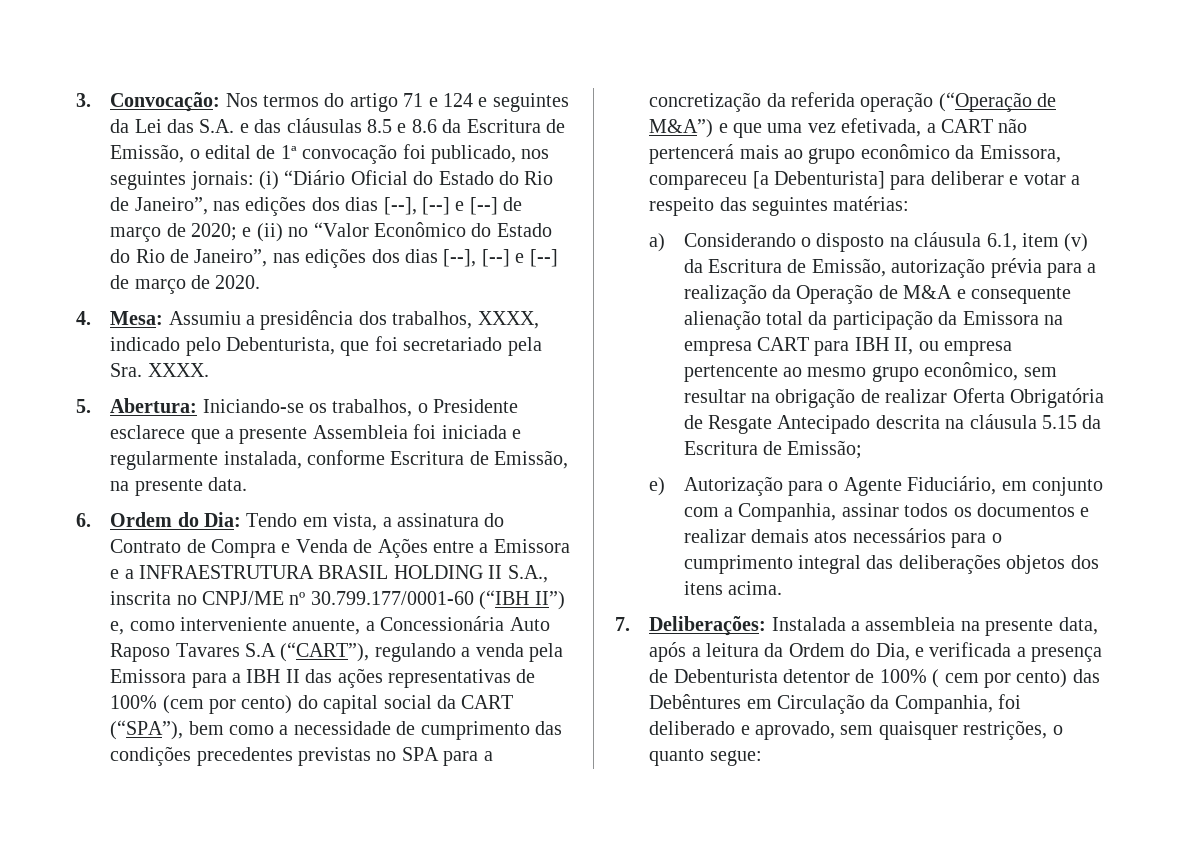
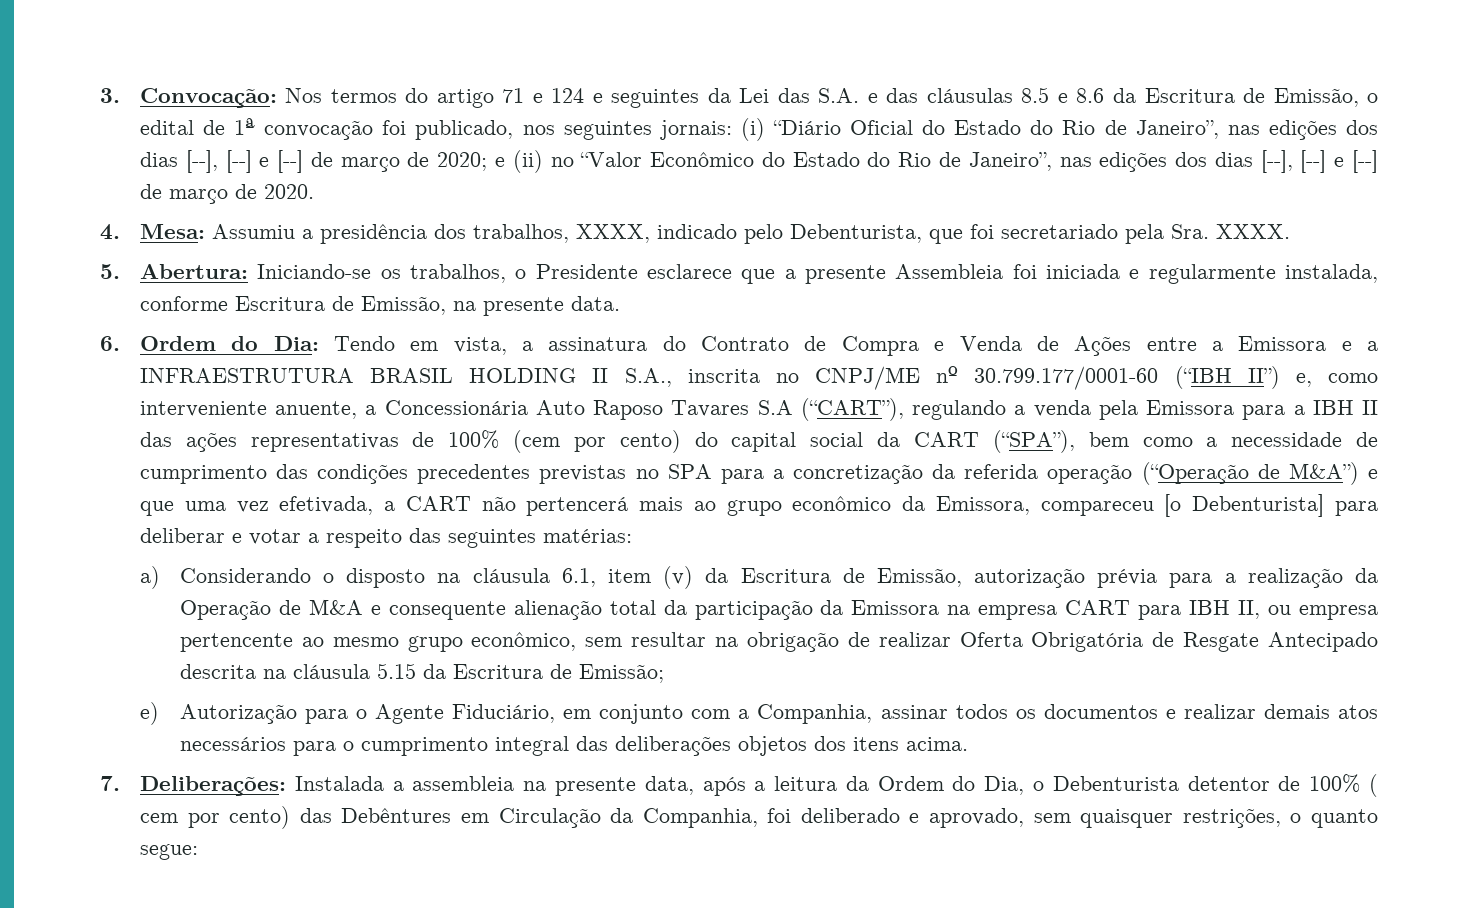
- Tendo em vista, a assinatura do Contrato de Compra e Venda de Ações entre a Emissora e a INFRAESTRUTURA BRASIL HOLDING II S.A., inscrita no CNPJ/ME nº 30.799.177/0001-60 (“IBH II”) e, como interveniente anuente, a Concessionária Auto Raposo Tavares S.A (“CART”), regulando a venda pela Emissora para a IBH II das ações representativas de 100% (cem por cento) do capital social da CART (“SPA”), bem como a necessidade de cumprimento das condições precedentes previstas no SPA para a concretização da referida operação (“Operação de M&A”) e que uma vez efetivada, a CART não pertencerá mais ao grupo econômico da Emissora, compareceu [a Debenturista] para deliberar e votar a respeito das seguintes matérias:
+ Tendo em vista, a assinatura do Contrato de Compra e Venda de Ações entre a Emissora e a INFRAESTRUTURA BRASIL HOLDING II S.A., inscrita no CNPJ/ME nº 30.799.177/0001-60 (“IBH II”) e, como interveniente anuente, a Concessionária Auto Raposo Tavares S.A (“CART”), regulando a venda pela Emissora para a IBH II das ações representativas de 100% (cem por cento) do capital social da CART (“SPA”), bem como a necessidade de cumprimento das condições precedentes previstas no SPA para a concretização da referida operação (“Operação de M&A”) e que uma vez efetivada, a CART não pertencerá mais ao grupo econômico da Emissora, compareceu [o Debenturista] para deliberar e votar a respeito das seguintes matérias:
- 7. Deliberações: Instalada a assembleia na presente data, após a leitura da Ordem do Dia, e verificada a presença de Debenturista detentor de 100% ( cem por cento) das Debêntures em Circulação da Companhia, foi deliberado e aprovado, sem quaisquer restrições, o quanto segue:
+ 7. Deliberações: Instalada a assembleia na presente data, após a leitura da Ordem do Dia, o Debenturista detentor de 100% ( cem por cento) das Debêntures em Circulação da Companhia, foi deliberado e aprovado, sem quaisquer restrições, o quanto segue:

